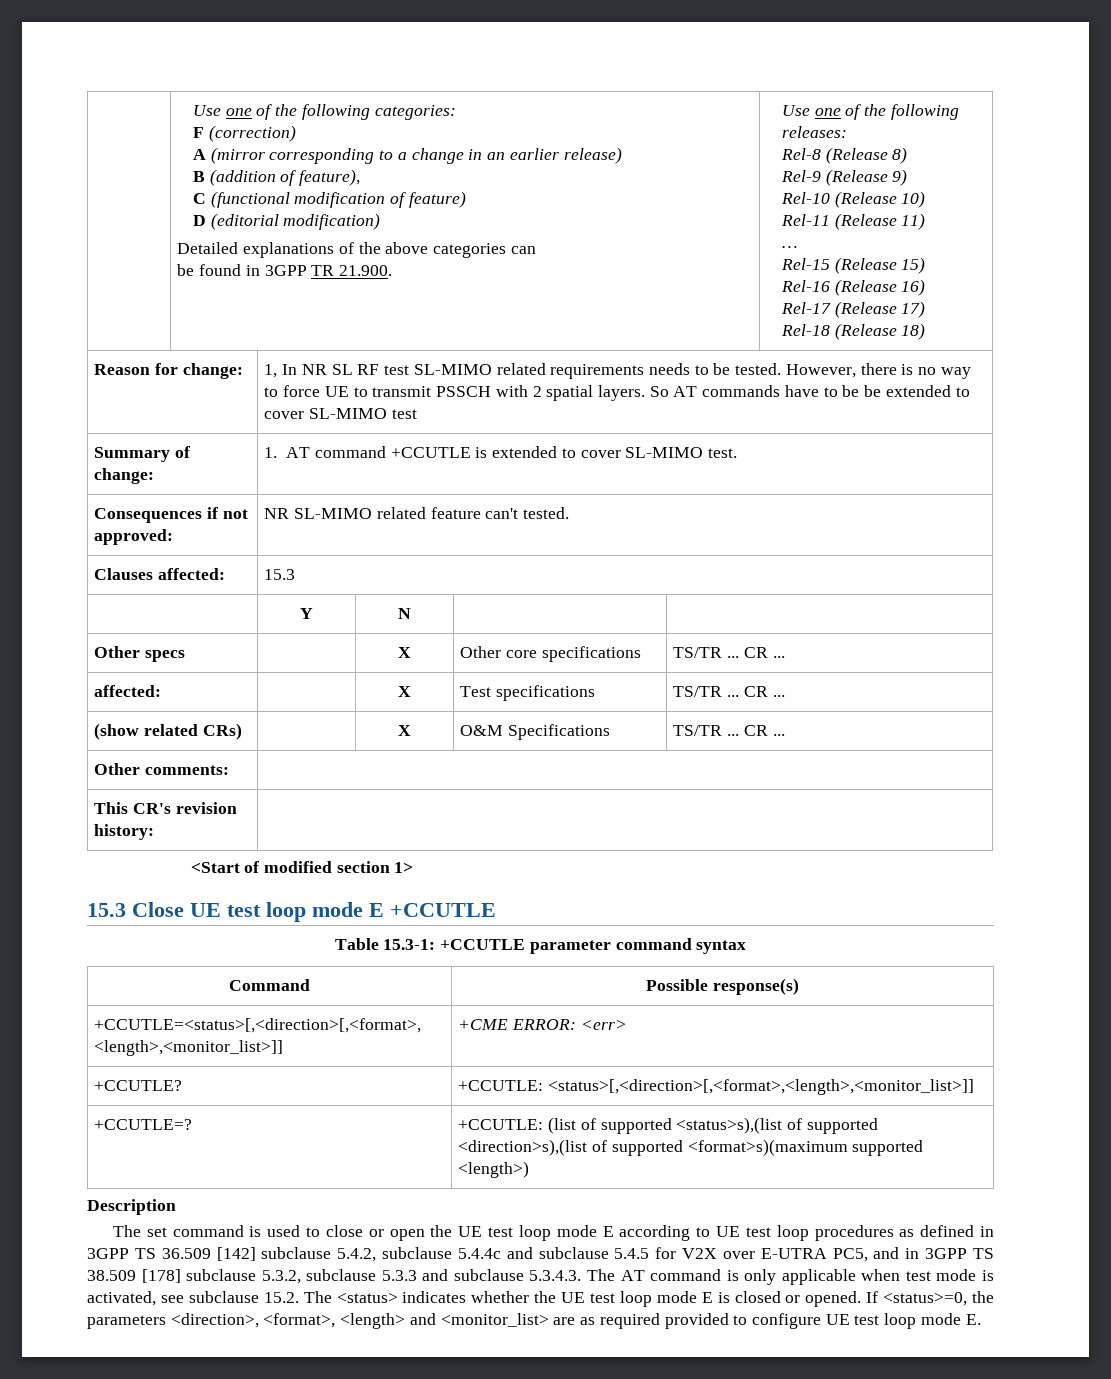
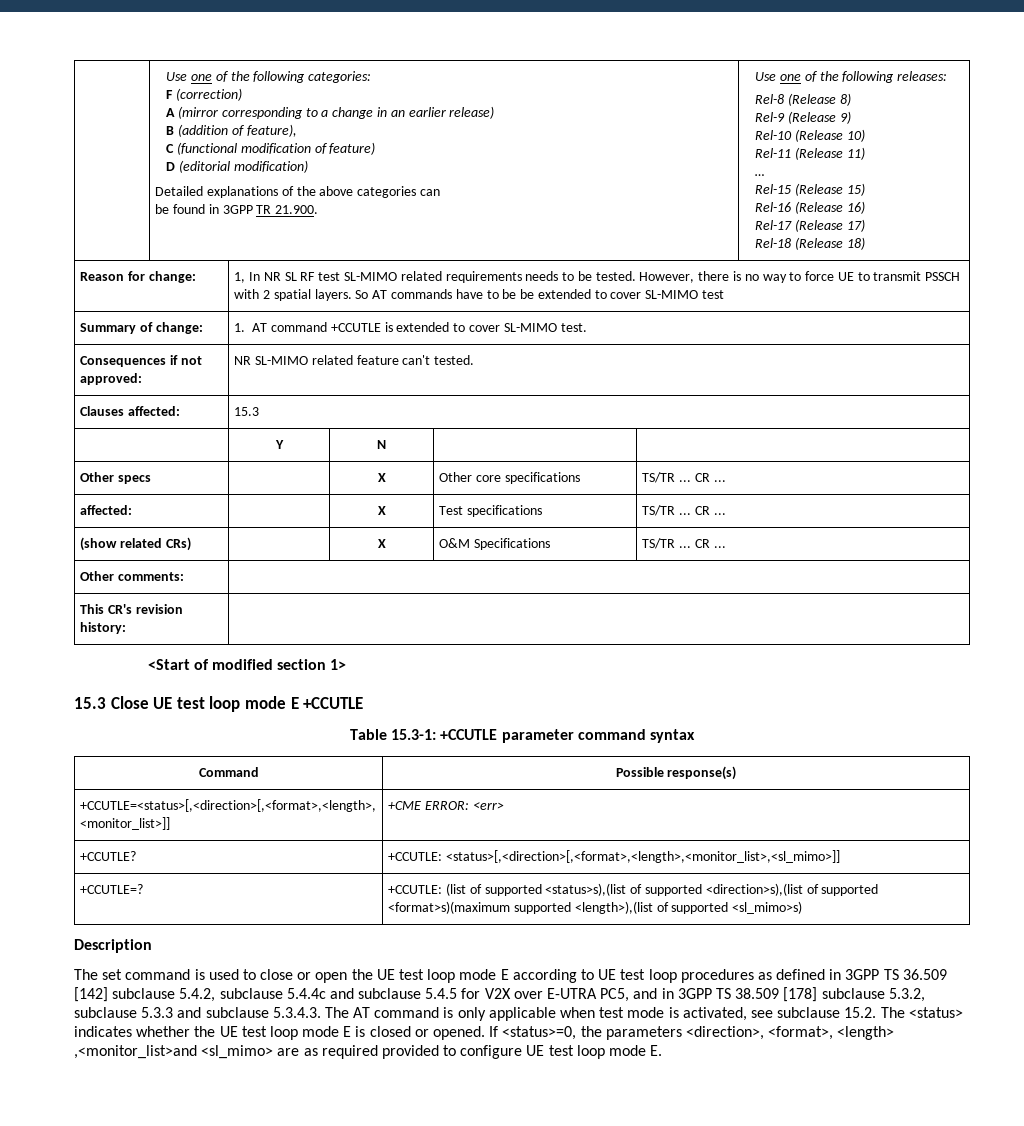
- +CCUTLE? | +CCUTLE: <status>[,<direction>[,<format>,<length>,<monitor_list>]]
+ +CCUTLE? | +CCUTLE: <status>[,<direction>[,<format>,<length>,<monitor_list>,<sl_mimo>]]
- +CCUTLE=? | +CCUTLE: (list of supported <status>s),(list of supported <direction>s),(list of supported <format>s)(maximum supported <length>)
+ +CCUTLE=? | +CCUTLE: (list of supported <status>s),(list of supported <direction>s),(list of supported <format>s)(maximum supported <length>),(list of supported <sl_mimo>s)
- If <status>=0, the parameters <direction>, <format>, <length> and <monitor_list> are as required provided to configure UE test loop mode E.
+ If <status>=0, the parameters <direction>, <format>, <length> ,<monitor_list>and <sl_mimo> are as required provided to configure UE test loop mode E.

